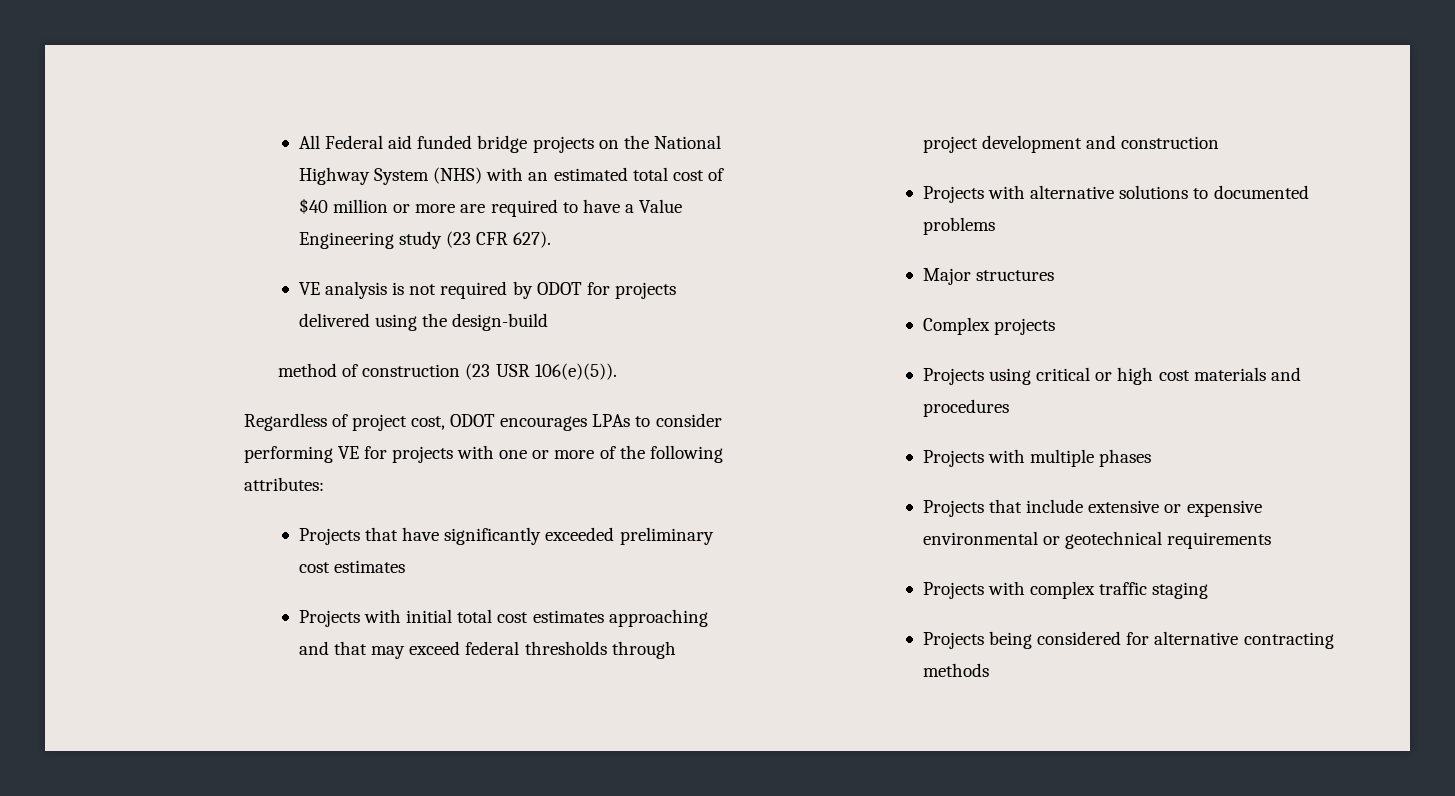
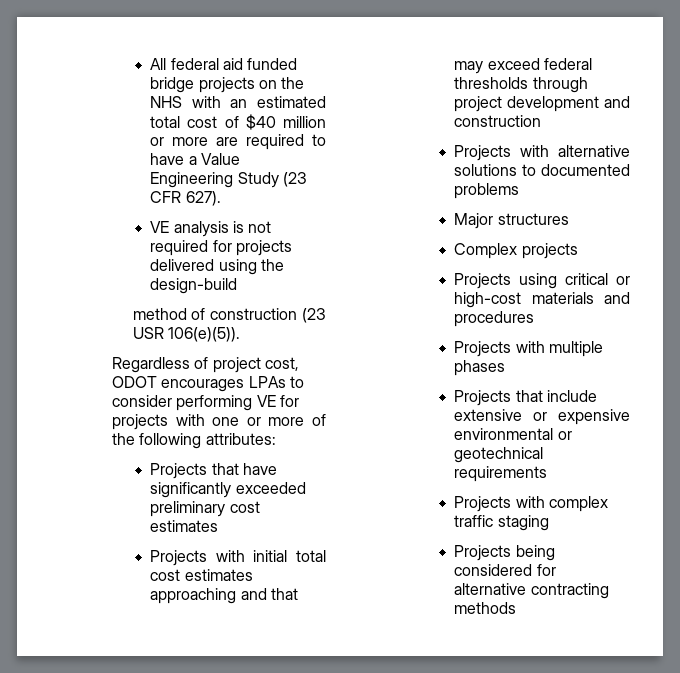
- All Federal aid funded bridge projects on the National Highway System (NHS) with an estimated total cost of $40 million or more are required to have a Value Engineering study (23 CFR 627).
+ All federal aid funded bridge projects on the NHS with an estimated total cost of $40 million or more are required to have a Value Engineering Study (23 CFR 627).
- VE analysis is not required by ODOT for projects delivered using the design-build
+ VE analysis is not required for projects delivered using the design-build
- Projects using critical or high cost materials and procedures
+ Projects using critical or high-cost materials and procedures

